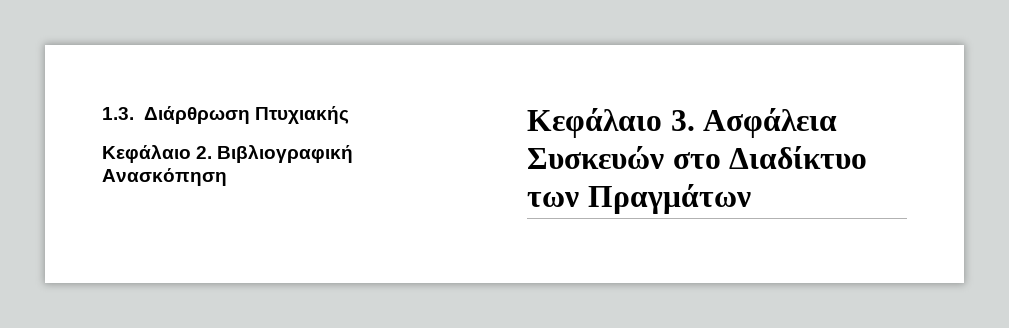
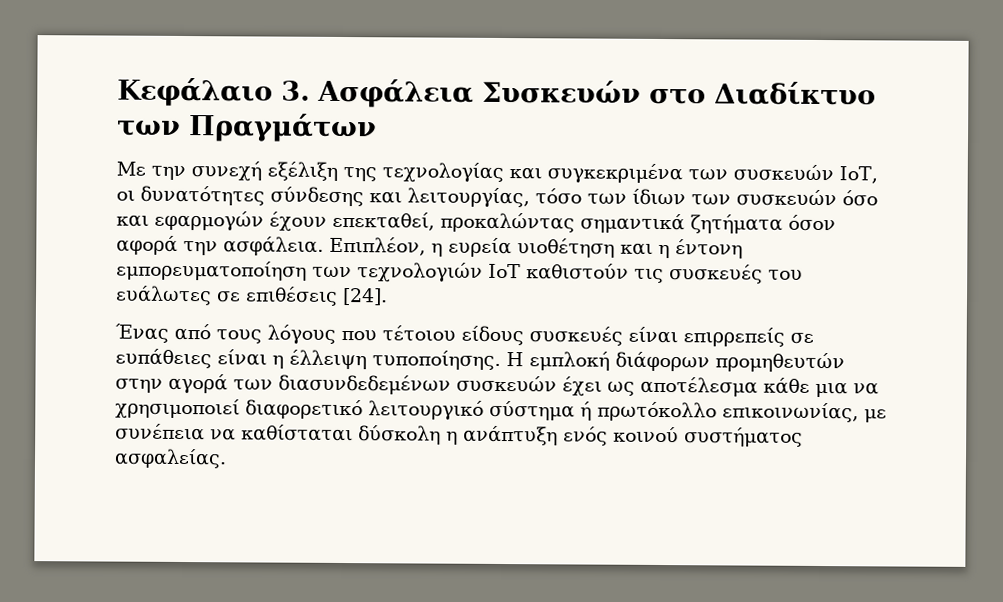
- 1.3. Διάρθρωση Πτυχιακής
- Κεφάλαιο 2. Βιβλιογραφική Ανασκόπηση
+ Με την συνεχή εξέλιξη της τεχνολογίας και συγκεκριμένα των συσκευών IoT, οι δυνατότητες σύνδεσης και λειτουργίας, τόσο των ίδιων των συσκευών όσο και εφαρμογών έχουν επεκταθεί, προκαλώντας σημαντικά ζητήματα όσον αφορά την ασφάλεια. Επιπλέον, η ευρεία υιοθέτηση και η έντονη εμπορευματοποίηση των τεχνολογιών IoT καθιστούν τις συσκευές του ευάλωτες σε επιθέσεις [24].
+ Ένας από τους λόγους που τέτοιου είδους συσκευές είναι επιρρεπείς σε ευπάθειες είναι η έλλειψη τυποποίησης. Η εμπλοκή διάφορων προμηθευτών στην αγορά των διασυνδεδεμένων συσκευών έχει ως αποτέλεσμα κάθε μια να χρησιμοποιεί διαφορετικό λειτουργικό σύστημα ή πρωτόκολλο επικοινωνίας, με συνέπεια να καθίσταται δύσκολη η ανάπτυξη ενός κοινού συστήματος ασφαλείας.

